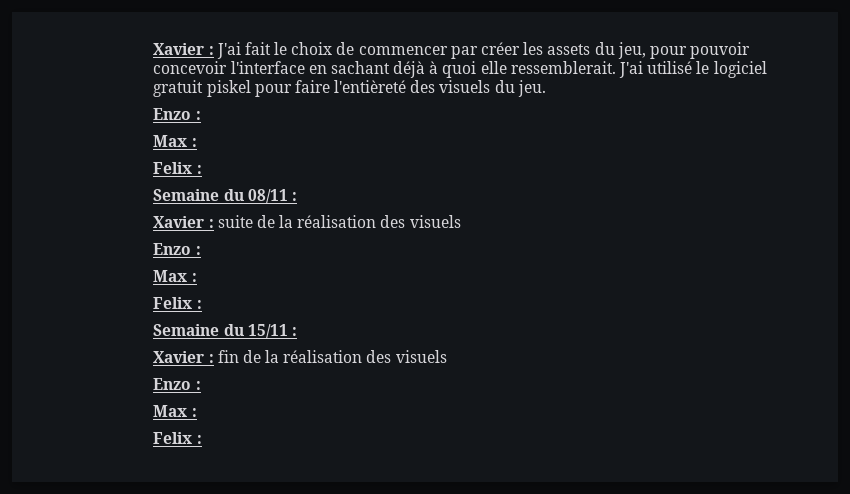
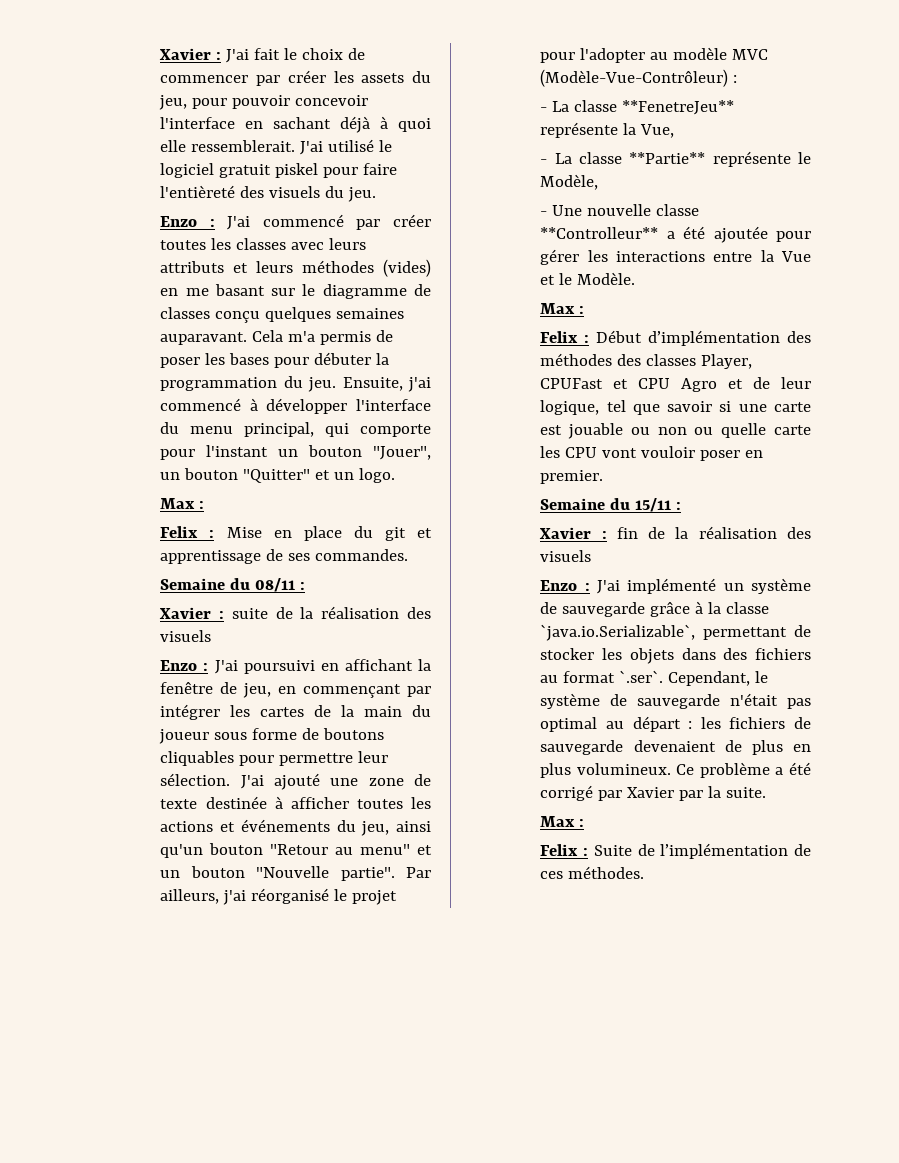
  J'ai utilisé le logiciel gratuit piskel pour faire l'entièreté des visuels du jeu.
- Enzo :
+ Enzo : J'ai commencé par créer toutes les classes avec leurs attributs et leurs méthodes (vides) en me basant sur le diagramme de classes conçu quelques semaines auparavant. Cela m'a permis de poser les bases pour débuter la programmation du jeu. Ensuite, j'ai commencé à développer l'interface du menu principal, qui comporte pour l'instant un bouton "Jouer", un bouton "Quitter" et un logo.
  Max :
- Felix :
+ Felix : Mise en place du git et apprentissage de ses commandes.
  Xavier : suite de la réalisation des visuels
- Enzo :
+ Enzo : J'ai poursuivi en affichant la fenêtre de jeu, en commençant par intégrer les cartes de la main du joueur sous forme de boutons cliquables pour permettre leur sélection. J'ai ajouté une zone de texte destinée à afficher toutes les actions et événements du jeu, ainsi qu'un bouton "Retour au menu" et un bouton "Nouvelle partie". Par ailleurs, j'ai réorganisé le projet pour l'adopter au modèle MVC (Modèle-Vue-Contrôleur) :
+ - La classe **FenetreJeu** représente la Vue,
+ - La classe **Partie** représente le Modèle,
+ - Une nouvelle classe **Controlleur** a été ajoutée pour gérer les interactions entre la Vue et le Modèle.
  Max :
- Felix :
+ Felix : Début d’implémentation des méthodes des classes Player, CPUFast et CPU Agro et de leur logique, tel que savoir si une carte est jouable ou non ou quelle carte les CPU vont vouloir poser en premier.
  Xavier : fin de la réalisation des visuels
- Enzo :
+ Enzo : J'ai implémenté un système de sauvegarde grâce à la classe `java.io.Serializable`, permettant de stocker les objets dans des fichiers au format `.ser`. Cependant, le système de sauvegarde n'était pas optimal au départ : les fichiers de sauvegarde devenaient de plus en plus volumineux. Ce problème a été corrigé par Xavier par la suite.
  Max :
- Felix :
+ Felix : Suite de l’implémentation de ces méthodes.

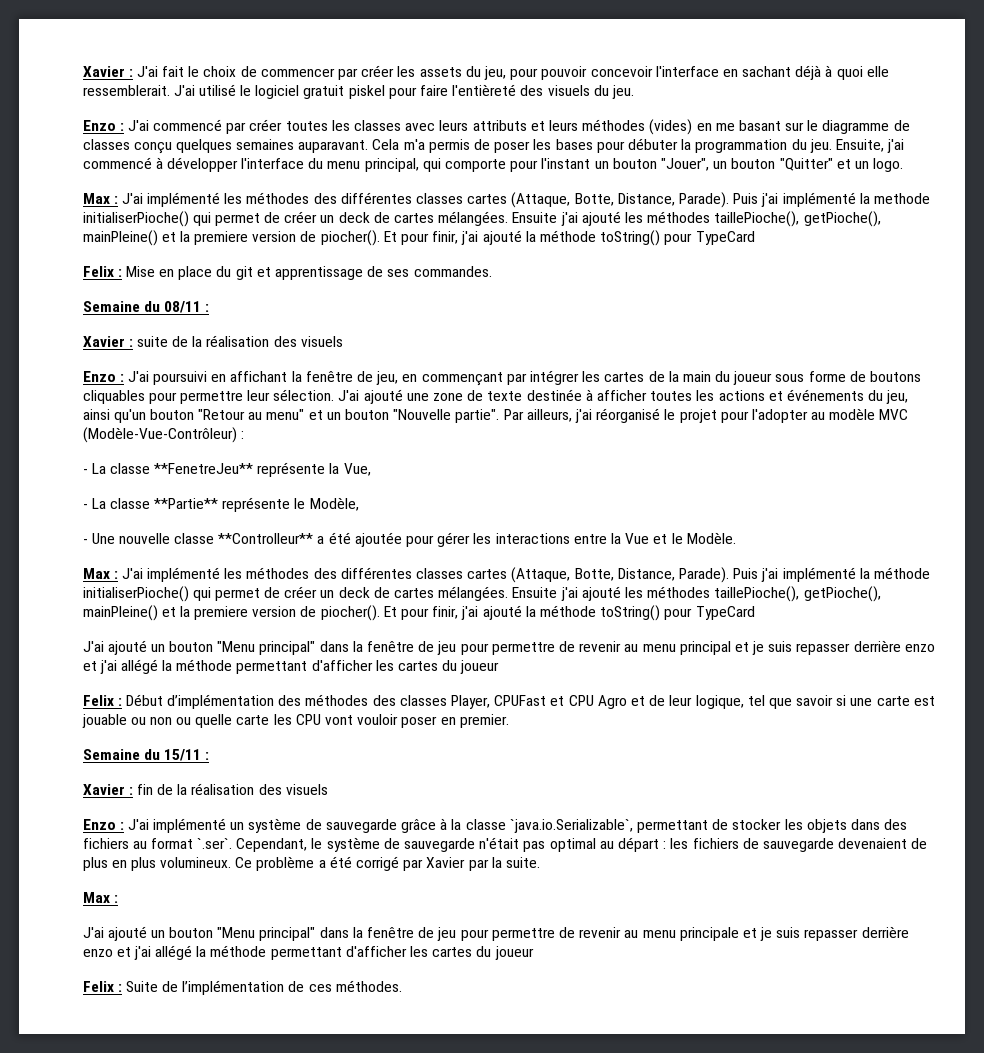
  Ensuite, j'ai commencé à développer l'interface du menu principal, qui comporte pour l'instant un bouton "Jouer", un bouton "Quitter" et un logo.
- Max :
+ Max : J'ai implémenté les méthodes des différentes classes cartes (Attaque, Botte, Distance, Parade). Puis j'ai implémenté la methode initialiserPioche() qui permet de créer un deck de cartes mélangées. Ensuite j'ai ajouté les méthodes taillePioche(), getPioche(), mainPleine() et la premiere version de piocher(). Et pour finir, j'ai ajouté la méthode toString() pour TypeCard
  - Une nouvelle classe **Controlleur** a été ajoutée pour gérer les interactions entre la Vue et le Modèle.
- Max :
+ Max : J'ai implémenté les méthodes des différentes classes cartes (Attaque, Botte, Distance, Parade). Puis j'ai implémenté la méthode initialiserPioche() qui permet de créer un deck de cartes mélangées. Ensuite j'ai ajouté les méthodes taillePioche(), getPioche(), mainPleine() et la premiere version de piocher(). Et pour finir, j'ai ajouté la méthode toString() pour TypeCard
+ J'ai ajouté un bouton "Menu principal" dans la fenêtre de jeu pour permettre de revenir au menu principal et je suis repasser derrière enzo et j'ai allégé la méthode permettant d'afficher les cartes du joueur
+ J'ai ajouté un bouton "Menu principal" dans la fenêtre de jeu pour permettre de revenir au menu principale et je suis repasser derrière enzo et j'ai allégé la méthode permettant d'afficher les cartes du joueur

